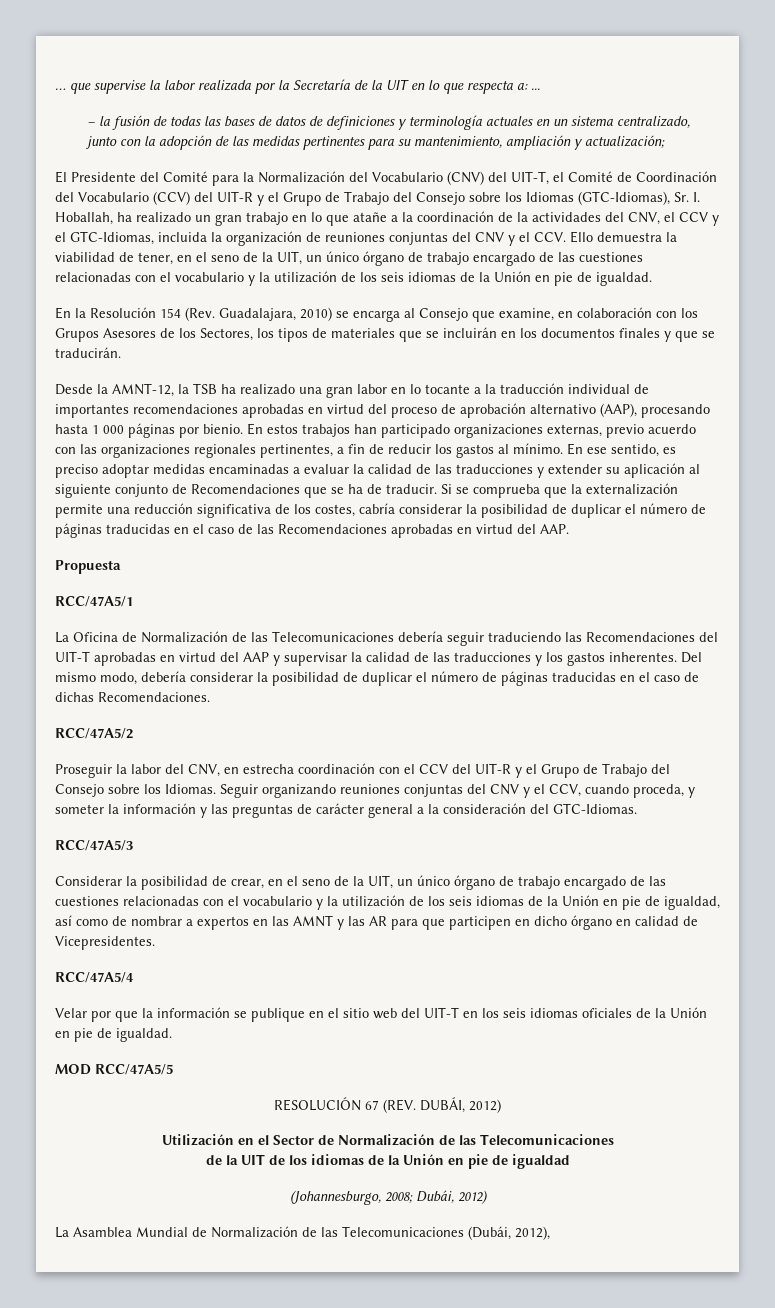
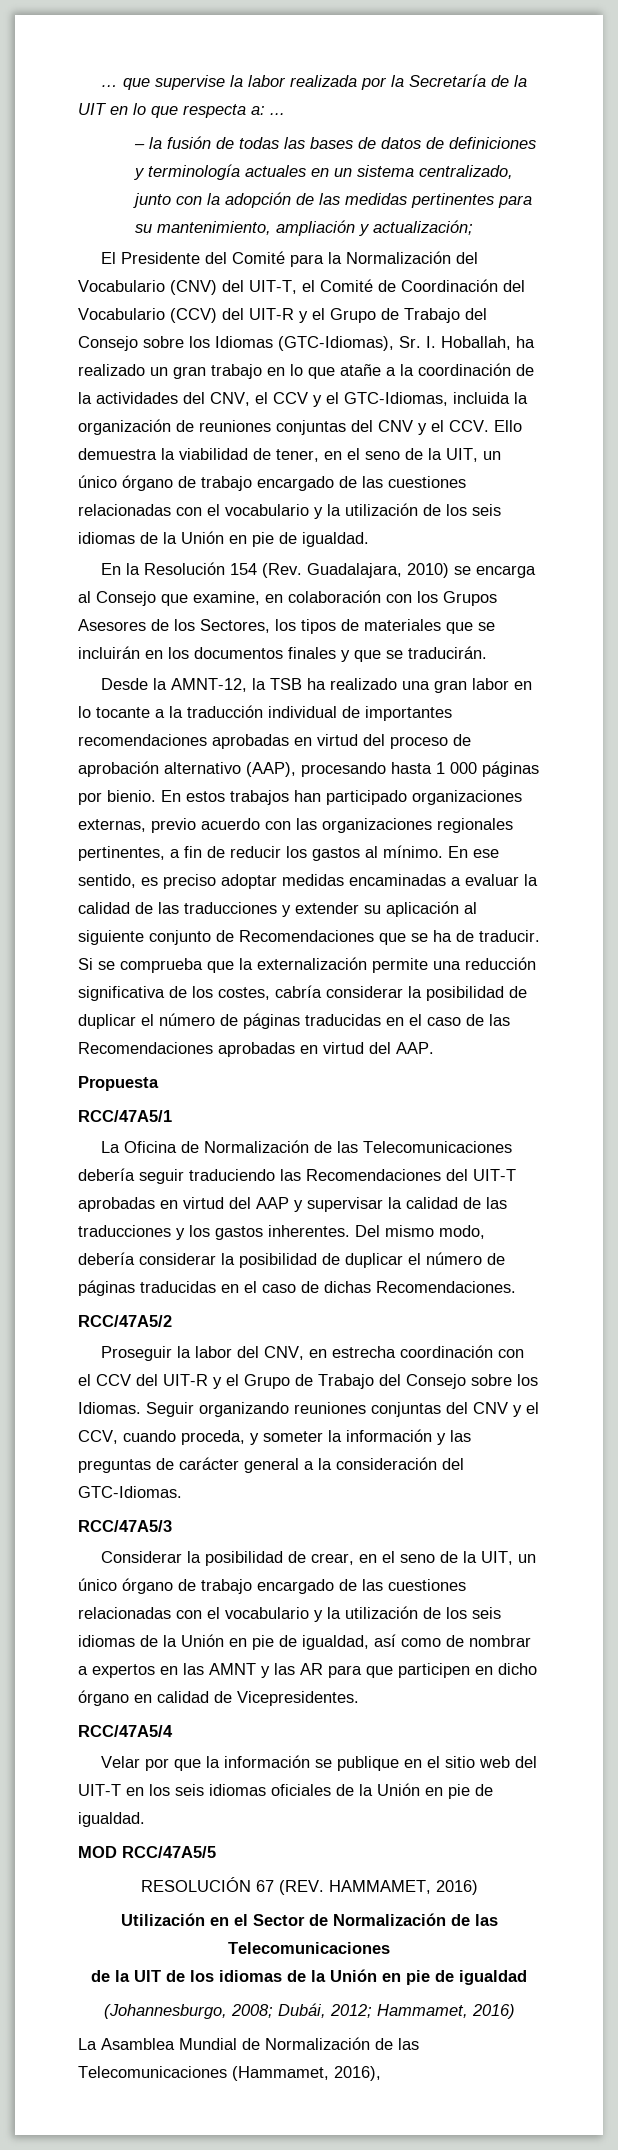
- RESOLUCIÓN 67 (REV. DUBÁI, 2012)
+ RESOLUCIÓN 67 (REV. HAMMAMET, 2016)
- (Johannesburgo, 2008; Dubái, 2012)
+ (Johannesburgo, 2008; Dubái, 2012; Hammamet, 2016)
- La Asamblea Mundial de Normalización de las Telecomunicaciones (Dubái, 2012),
+ La Asamblea Mundial de Normalización de las Telecomunicaciones (Hammamet, 2016),

